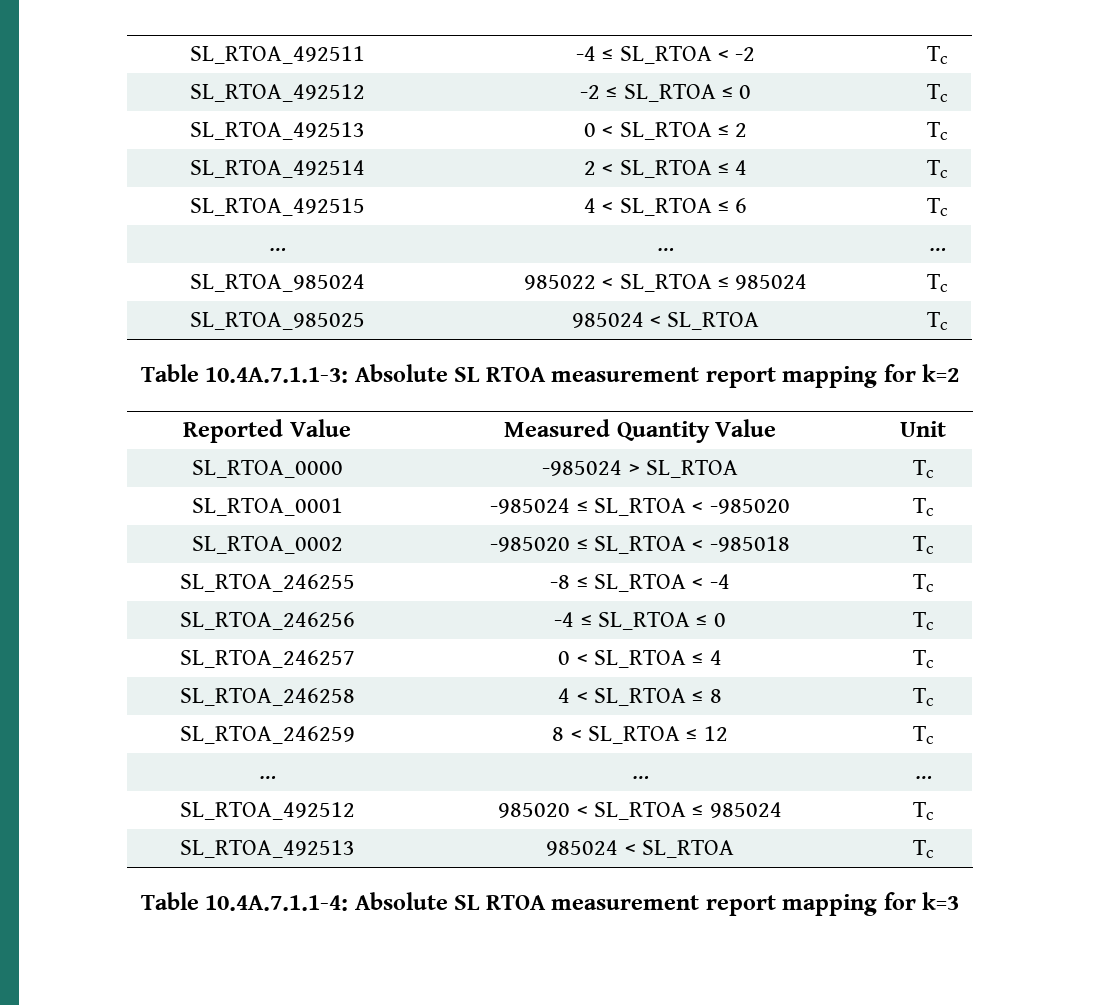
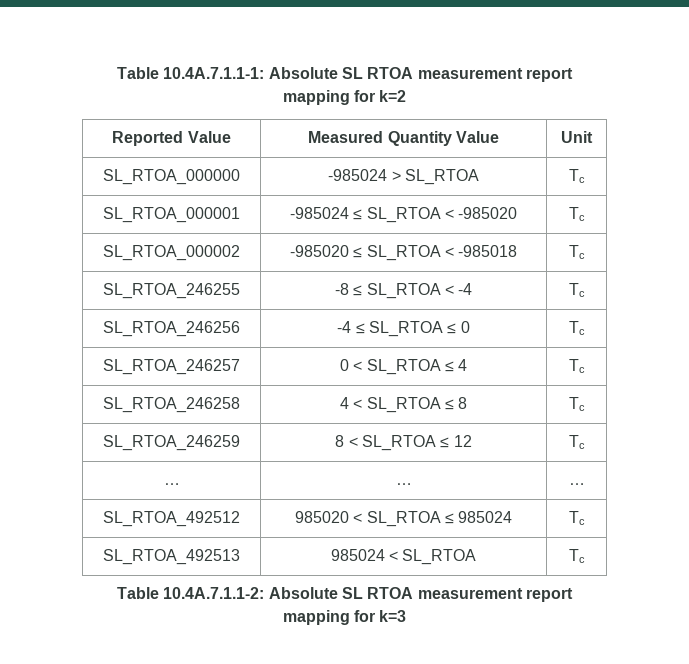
- SL_RTOA_492511 | -4 ≤ SL_RTOA < -2 | Tc
- SL_RTOA_492512 | -2 ≤ SL_RTOA ≤ 0 | Tc
- SL_RTOA_492513 | 0 < SL_RTOA ≤ 2 | Tc
- SL_RTOA_492514 | 2 < SL_RTOA ≤ 4 | Tc
- SL_RTOA_492515 | 4 < SL_RTOA ≤ 6 | Tc
- … | … | …
- SL_RTOA_985024 | 985022 < SL_RTOA ≤ 985024 | Tc
- SL_RTOA_985025 | 985024 < SL_RTOA | Tc
- Table 10.4A.7.1.1-3: Absolute SL RTOA measurement report mapping for k=2
+ Table 10.4A.7.1.1-1: Absolute SL RTOA measurement report mapping for k=2
- SL_RTOA_0000 | -985024 > SL_RTOA | Tc
+ SL_RTOA_000000 | -985024 > SL_RTOA | Tc
- SL_RTOA_0001 | -985024 ≤ SL_RTOA < -985020 | Tc
+ SL_RTOA_000001 | -985024 ≤ SL_RTOA < -985020 | Tc
- SL_RTOA_0002 | -985020 ≤ SL_RTOA < -985018 | Tc
+ SL_RTOA_000002 | -985020 ≤ SL_RTOA < -985018 | Tc
- Table 10.4A.7.1.1-4: Absolute SL RTOA measurement report mapping for k=3
+ Table 10.4A.7.1.1-2: Absolute SL RTOA measurement report mapping for k=3

